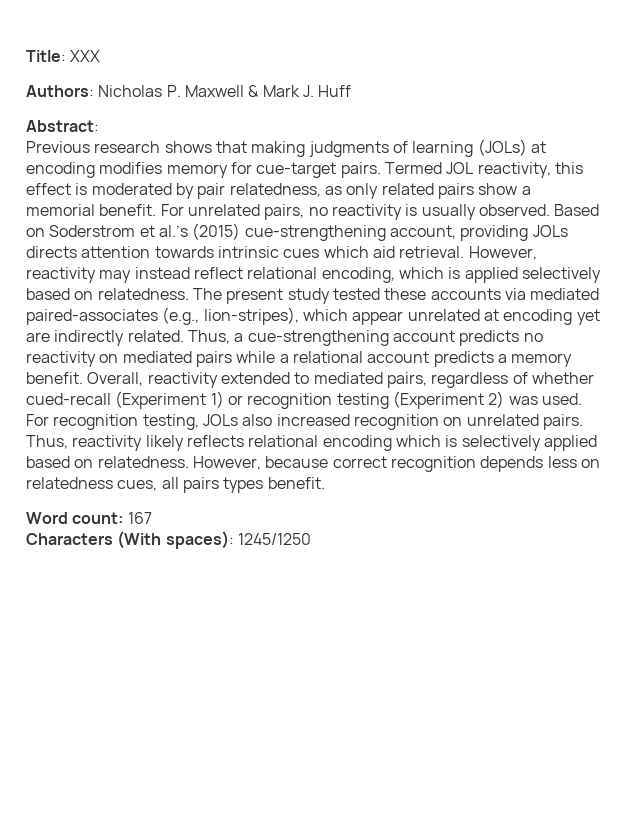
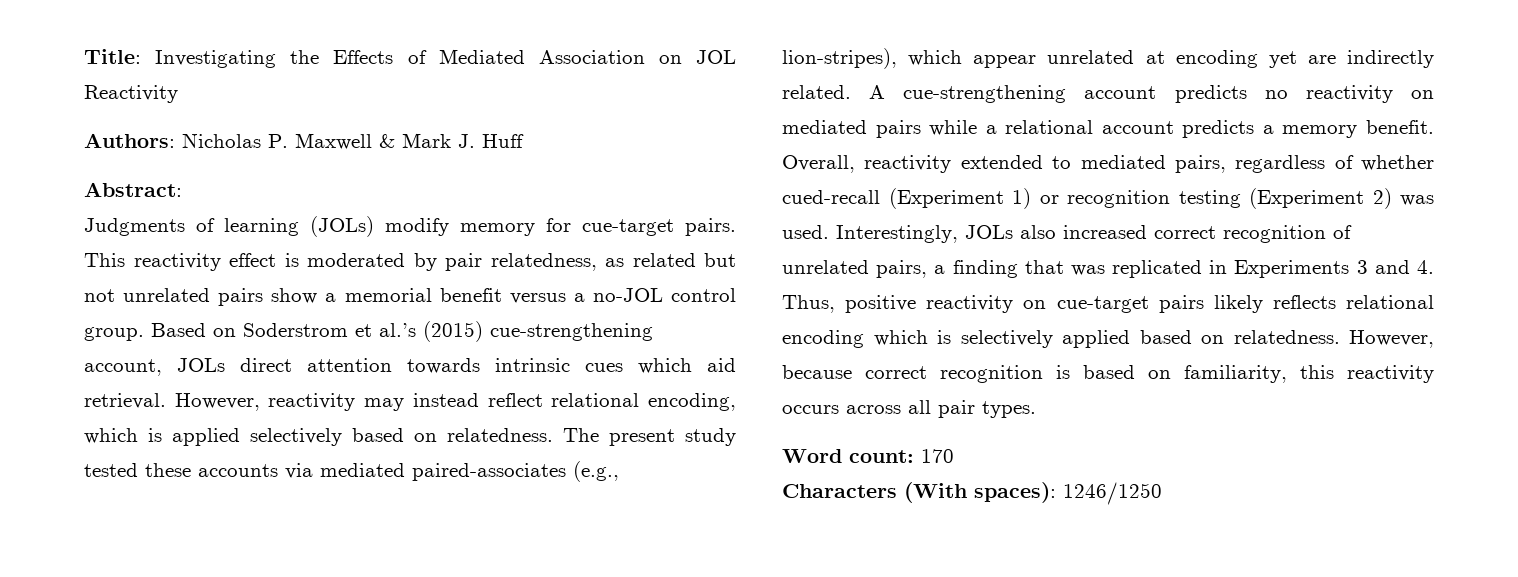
- Title: XXX
+ Title: Investigating the Effects of Mediated Association on JOL Reactivity
- Previous research shows that making judgments of learning (JOLs) at encoding modifies memory for cue-target pairs. Termed JOL reactivity, this effect is moderated by pair relatedness, as only related pairs show a memorial benefit. For unrelated pairs, no reactivity is usually observed.
+ Judgments of learning (JOLs) modify memory for cue-target pairs. This reactivity effect is moderated by pair relatedness, as related but not unrelated pairs show a memorial benefit versus a no-JOL control group.
- Based on Soderstrom et al.’s (2015) cue-strengthening account, providing JOLs directs attention towards intrinsic cues which aid retrieval.
+ Based on Soderstrom et al.’s (2015) cue-strengthening account, JOLs direct attention towards intrinsic cues which aid retrieval.
- Thus, a cue-strengthening account predicts no reactivity on mediated pairs while a relational account predicts a memory benefit.
+ A cue-strengthening account predicts no reactivity on mediated pairs while a relational account predicts a memory benefit.
- For recognition testing, JOLs also increased recognition on unrelated pairs. Thus, reactivity likely reflects relational encoding which is selectively applied based on relatedness.
+ Interestingly, JOLs also increased correct recognition of unrelated pairs, a finding that was replicated in Experiments 3 and 4. Thus, positive reactivity on cue-target pairs likely reflects relational encoding which is selectively applied based on relatedness.
- However, because correct recognition depends less on relatedness cues, all pairs types benefit.
+ However, because correct recognition is based on familiarity, this reactivity occurs across all pair types.
- Word count: 167
+ Word count: 170
- Characters (With spaces): 1245/1250
+ Characters (With spaces): 1246/1250

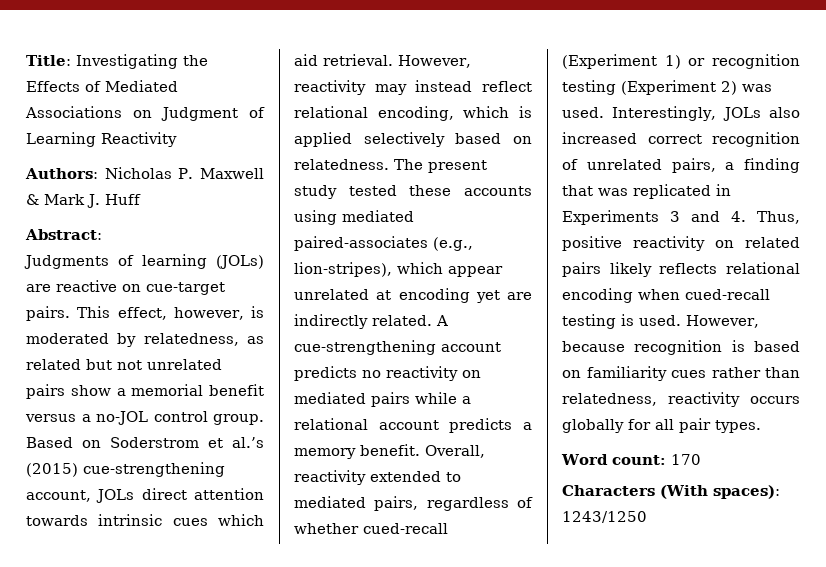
- Title: Investigating the Effects of Mediated Association on JOL Reactivity
+ Title: Investigating the Effects of Mediated Associations on Judgment of Learning Reactivity
- Judgments of learning (JOLs) modify memory for cue-target pairs.
+ Judgments of learning (JOLs) are reactive on cue-target pairs.
- This reactivity effect is moderated by pair relatedness, as related but not unrelated pairs show a memorial benefit versus a no-JOL control group.
+ This effect, however, is moderated by relatedness, as related but not unrelated pairs show a memorial benefit versus a no-JOL control group.
- The present study tested these accounts via mediated paired-associates (e.g., lion-stripes), which appear unrelated at encoding yet are indirectly related.
+ The present study tested these accounts using mediated paired-associates (e.g., lion-stripes), which appear unrelated at encoding yet are indirectly related.
- Interestingly, JOLs also increased correct recognition of unrelated pairs, a finding that was replicated in Experiments 3 and 4. Thus, positive reactivity on cue-target pairs likely reflects relational encoding which is selectively applied based on relatedness.
+ Interestingly, JOLs also increased correct recognition of unrelated pairs, a finding that was replicated in Experiments 3 and 4. Thus, positive reactivity on related pairs likely reflects relational encoding when cued-recall testing is used.
- However, because correct recognition is based on familiarity, this reactivity occurs across all pair types.
+ However, because recognition is based on familiarity cues rather than relatedness, reactivity occurs globally for all pair types.
- Characters (With spaces): 1246/1250
+ Characters (With spaces): 1243/1250

